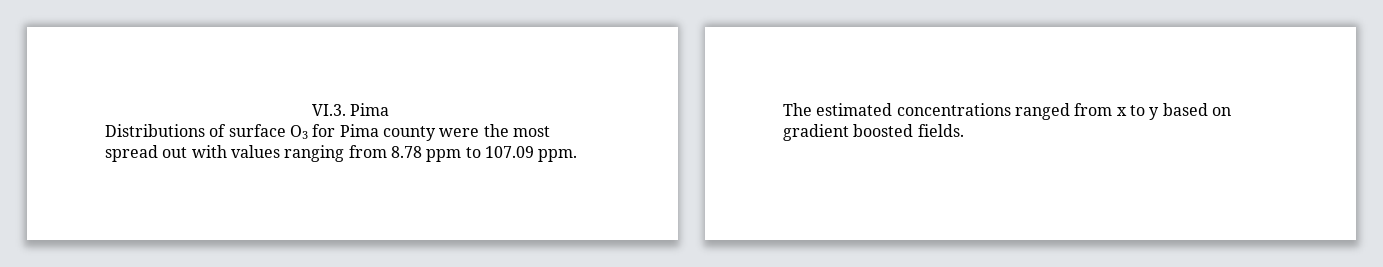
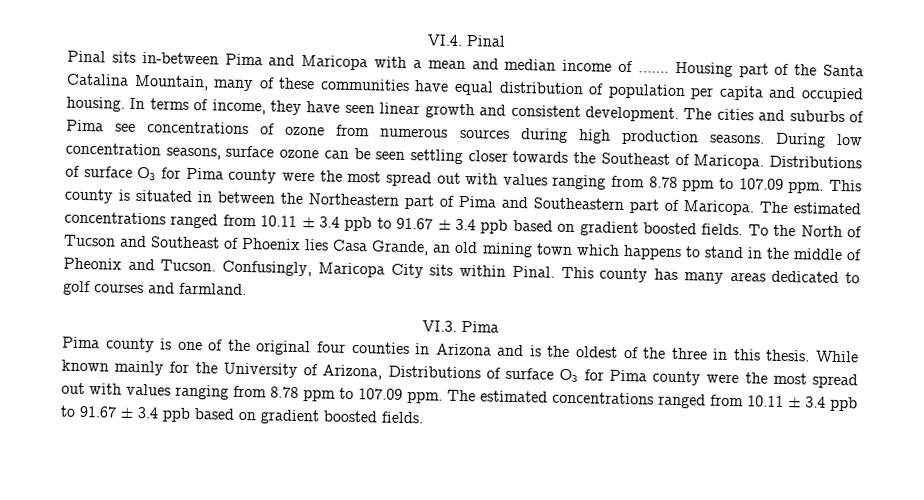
+ VI.4. Pinal
+ Pinal sits in-between Pima and Maricopa with a mean and median income of ……. Housing part of the Santa Catalina Mountain, many of these communities have equal distribution of population per capita and occupied housing. In terms of income, they have seen linear growth and consistent development. The cities and suburbs of Pima see concentrations of ozone from numerous sources during high production seasons. During low concentration seasons, surface ozone can be seen settling closer towards the Southeast of Maricopa. Distributions of surface O3 for Pima county were the most spread out with values ranging from 8.78 ppm to 107.09 ppm. This county is situated in between the Northeastern part of Pima and Southeastern part of Maricopa. The estimated concentrations ranged from 10.11 ± 3.4 ppb to 91.67 ± 3.4 ppb based on gradient boosted fields. To the North of Tucson and Southeast of Phoenix lies Casa Grande, an old mining town which happens to stand in the middle of Pheonix and Tucson. Confusingly, Maricopa City sits within Pinal. This county has many areas dedicated to golf courses and farmland.
  VI.3. Pima
- Distributions of surface O3 for Pima county were the most spread out with values ranging from 8.78 ppm to 107.09 ppm. The estimated concentrations ranged from x to y based on gradient boosted fields.
+ Pima county is one of the original four counties in Arizona and is the oldest of the three in this thesis. While known mainly for the University of Arizona, Distributions of surface O3 for Pima county were the most spread out with values ranging from 8.78 ppm to 107.09 ppm. The estimated concentrations ranged from 10.11 ± 3.4 ppb to 91.67 ± 3.4 ppb based on gradient boosted fields.

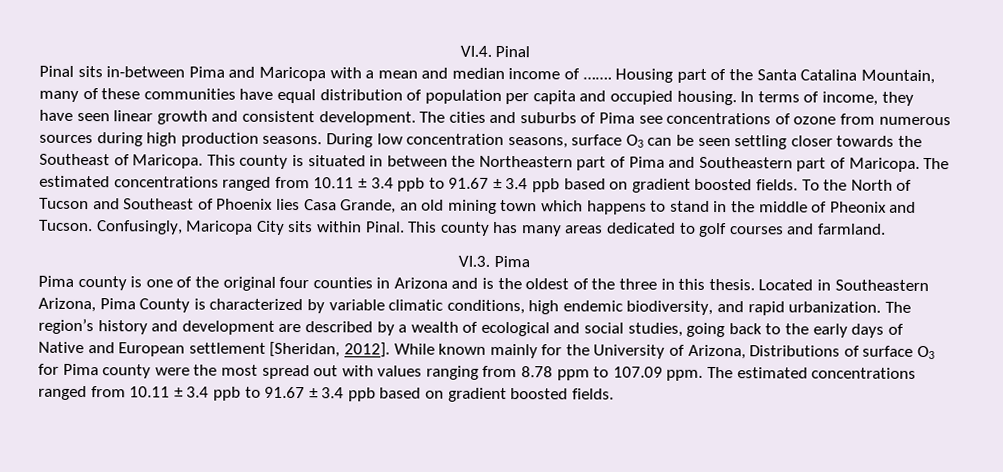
- During low concentration seasons, surface ozone can be seen settling closer towards the Southeast of Maricopa. Distributions of surface O3 for Pima county were the most spread out with values ranging from 8.78 ppm to 107.09 ppm.
+ During low concentration seasons, surface O3 can be seen settling closer towards the Southeast of Maricopa.
+ Located in Southeastern Arizona, Pima County is characterized by variable climatic conditions, high endemic biodiversity, and rapid urbanization. The region’s history and development are described by a wealth of ecological and social studies, going back to the early days of Native and European settlement [Sheridan, 2012].

